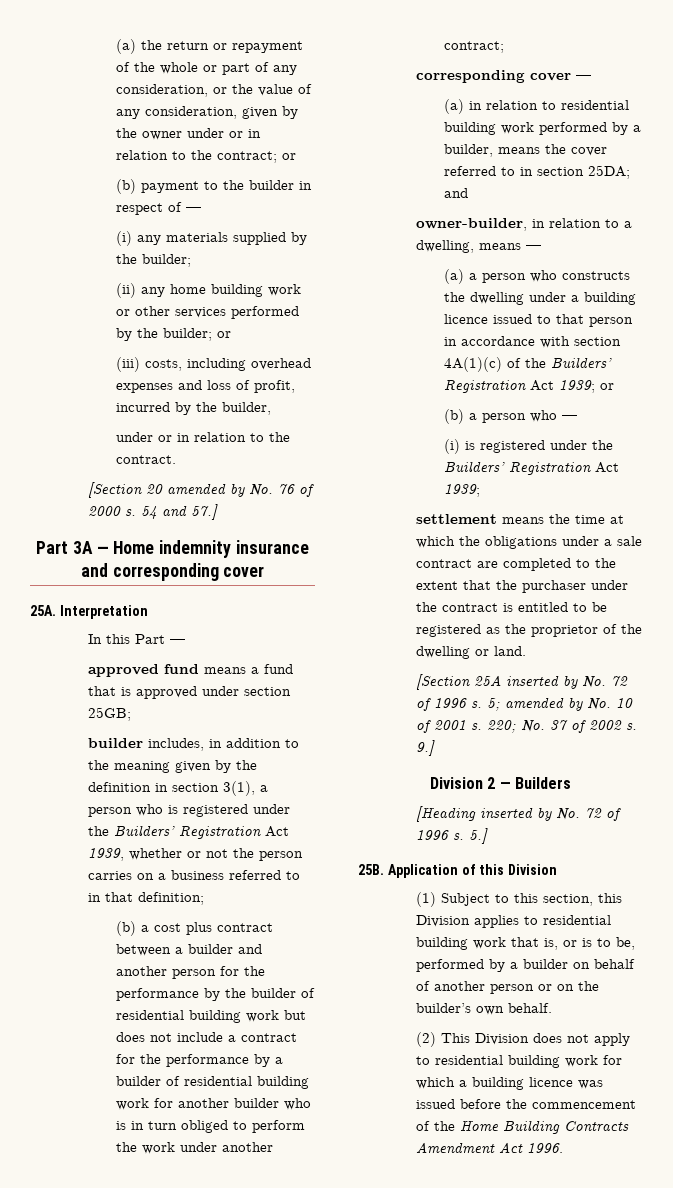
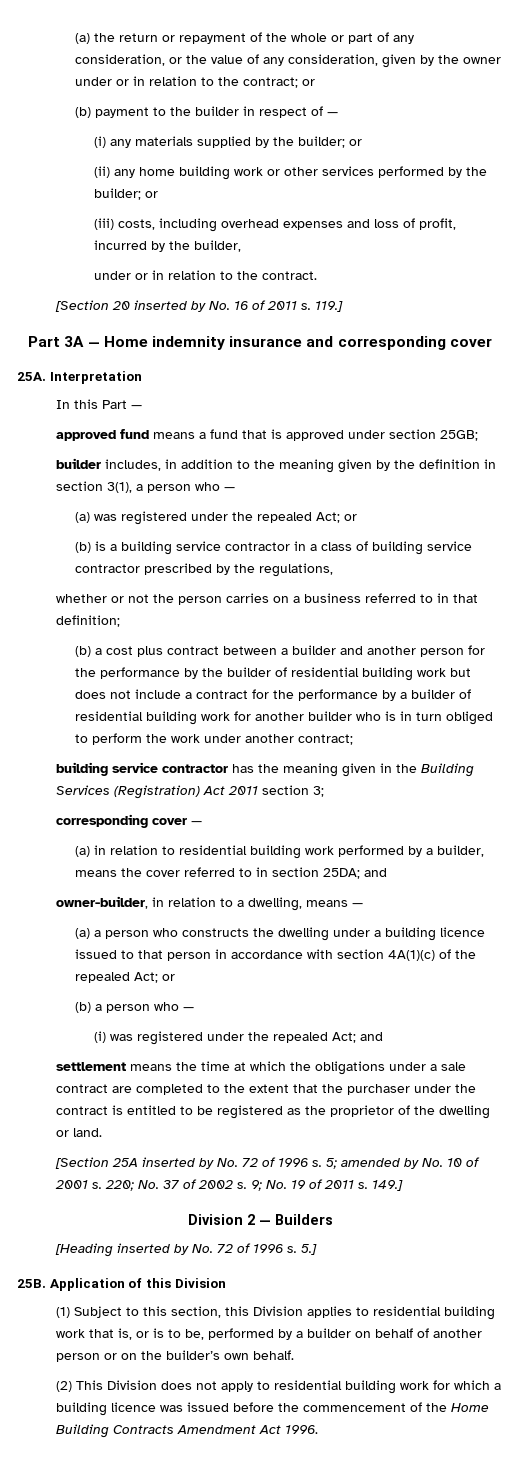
- (i) any materials supplied by the builder;
+ (i) any materials supplied by the builder; or
- [Section 20 amended by No. 76 of 2000 s. 54 and 57.]
+ [Section 20 inserted by No. 16 of 2011 s. 119.]
- builder includes, in addition to the meaning given by the definition in section 3(1), a person who is registered under the Builders’ Registration Act 1939, whether or not the person carries on a business referred to in that definition;
+ builder includes, in addition to the meaning given by the definition in section 3(1), a person who —
+ (a) was registered under the repealed Act; or
+ (b) is a building service contractor in a class of building service contractor prescribed by the regulations,
+ whether or not the person carries on a business referred to in that definition;
+ building service contractor has the meaning given in the Building Services (Registration) Act 2011 section 3;
- (a) a person who constructs the dwelling under a building licence issued to that person in accordance with section 4A(1)(c) of the Builders’ Registration Act 1939; or
+ (a) a person who constructs the dwelling under a building licence issued to that person in accordance with section 4A(1)(c) of the repealed Act; or
- (i) is registered under the Builders’ Registration Act 1939;
+ (i) was registered under the repealed Act; and
- 9.]
+ 9; No. 19 of 2011 s. 149.]

